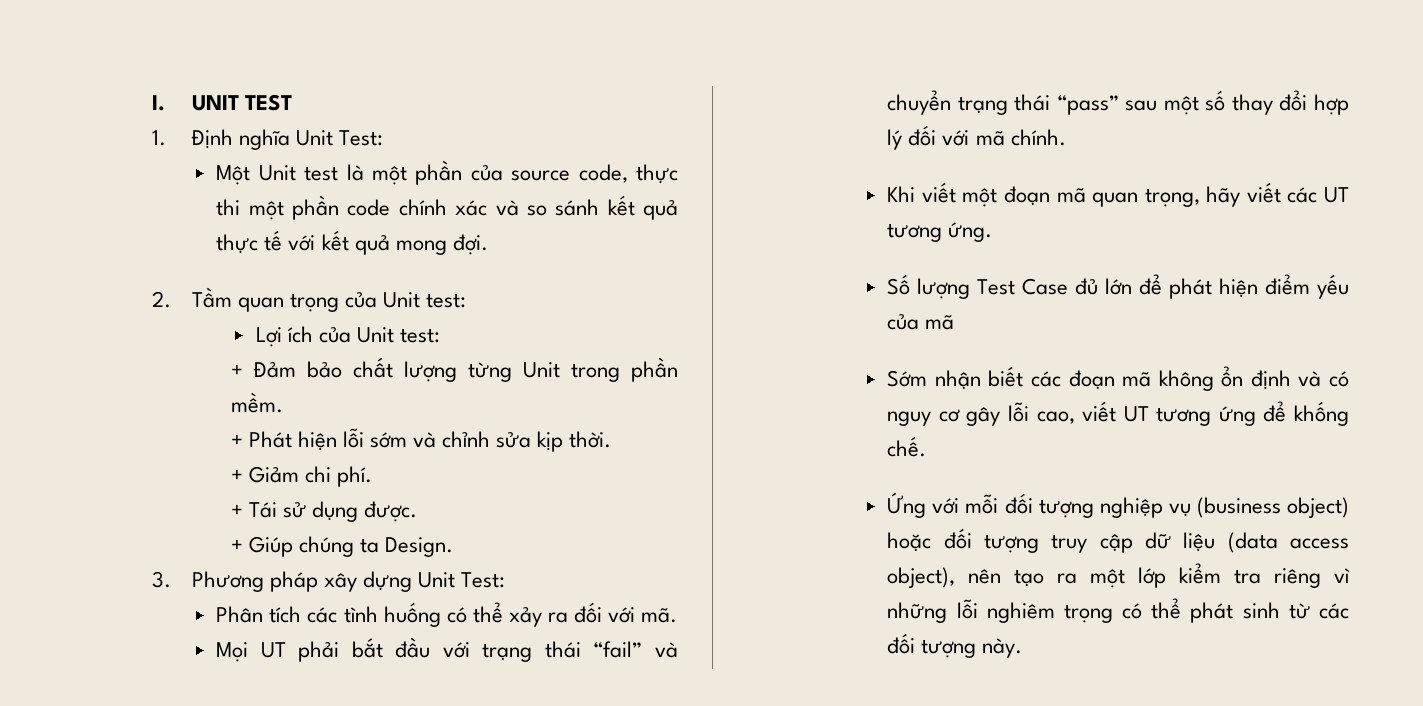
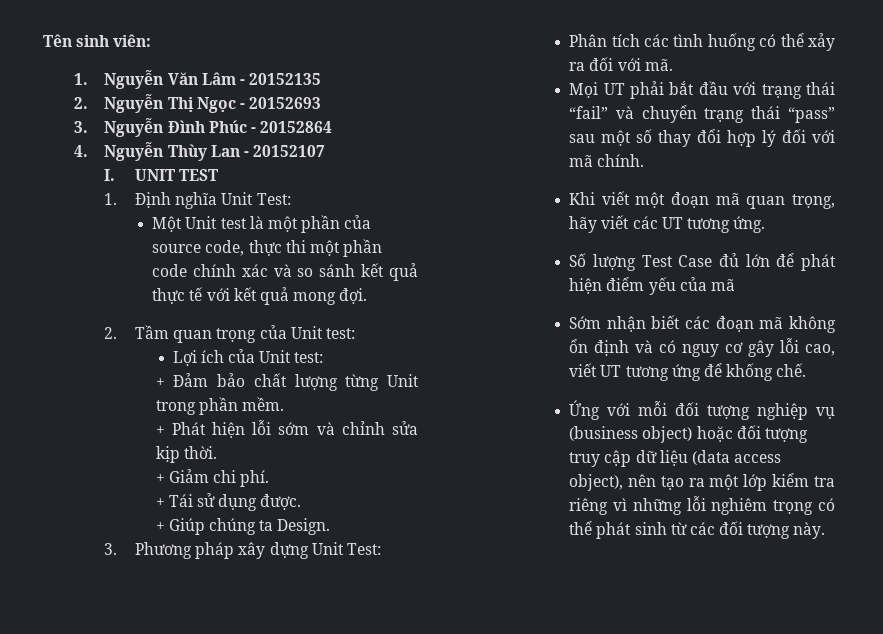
+ Tên sinh viên:
+ 1. Nguyễn Văn Lâm - 20152135
+ 2. Nguyễn Thị Ngọc - 20152693
+ 3. Nguyễn Đình Phúc - 20152864
+ 4. Nguyễn Thùy Lan - 20152107

